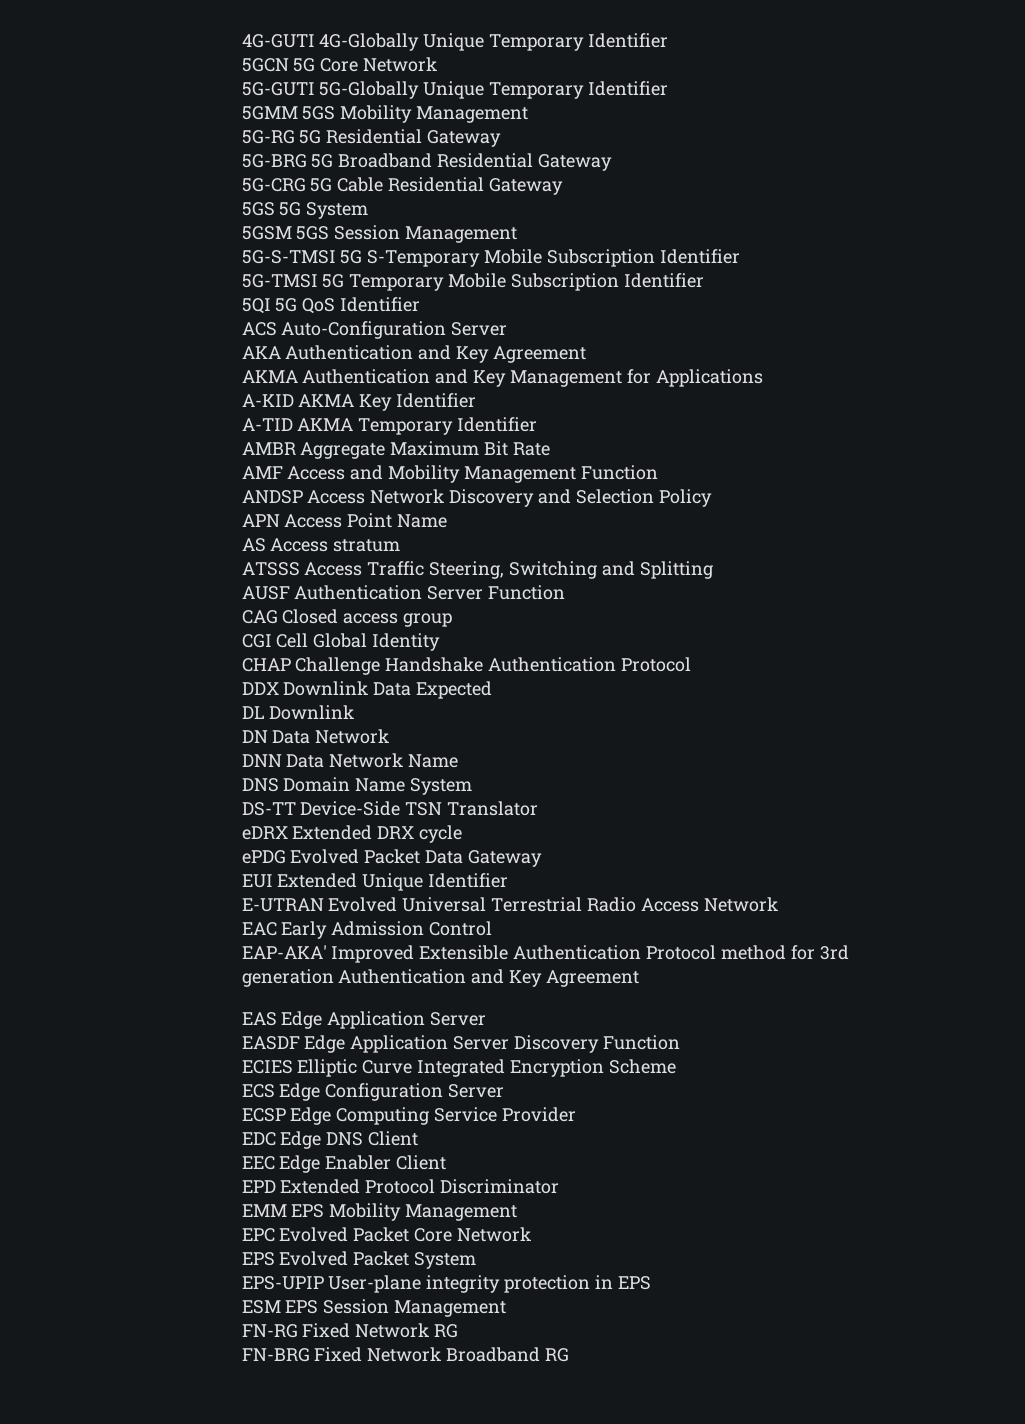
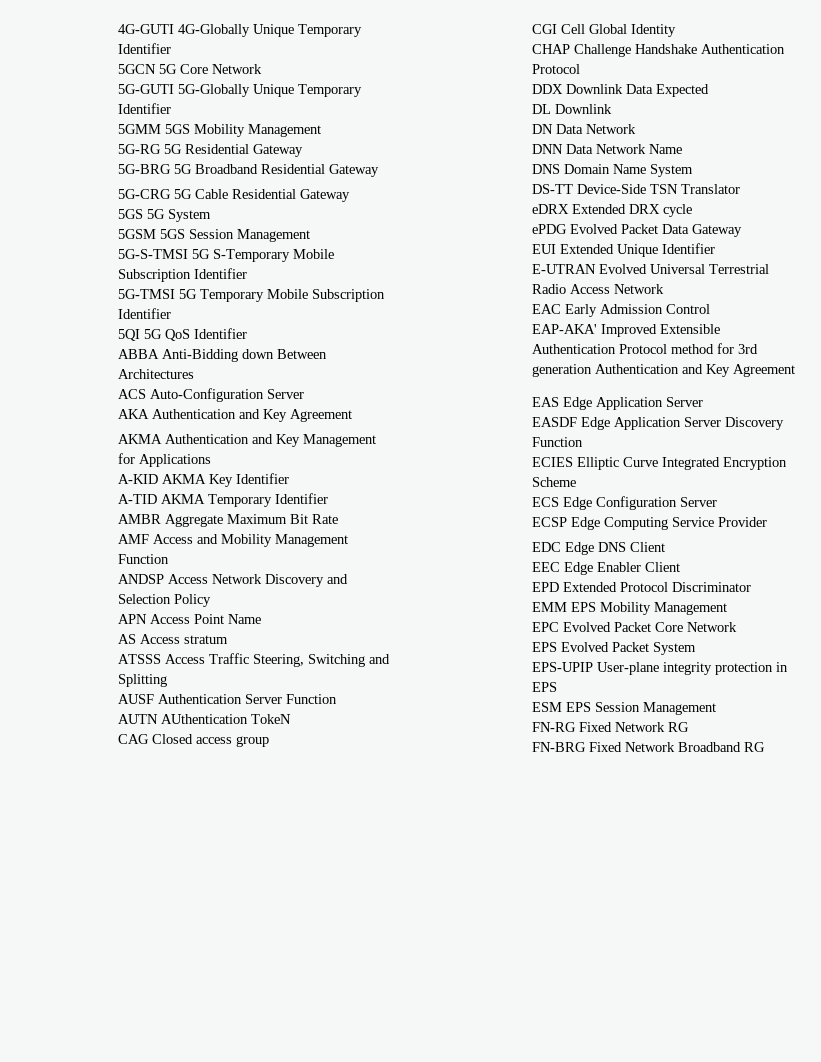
+ ABBA Anti-Bidding down Between Architectures
+ AUTN AUthentication TokeN

